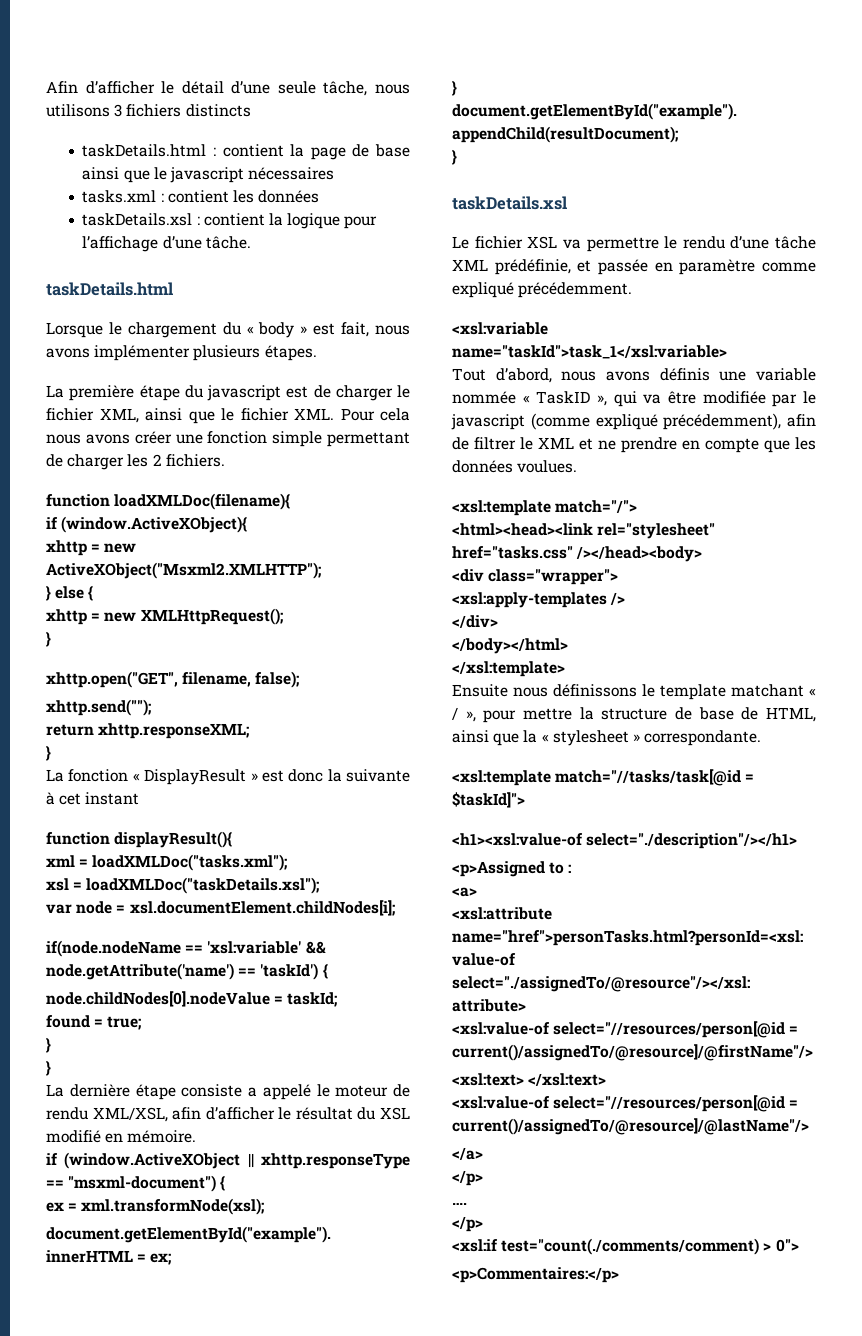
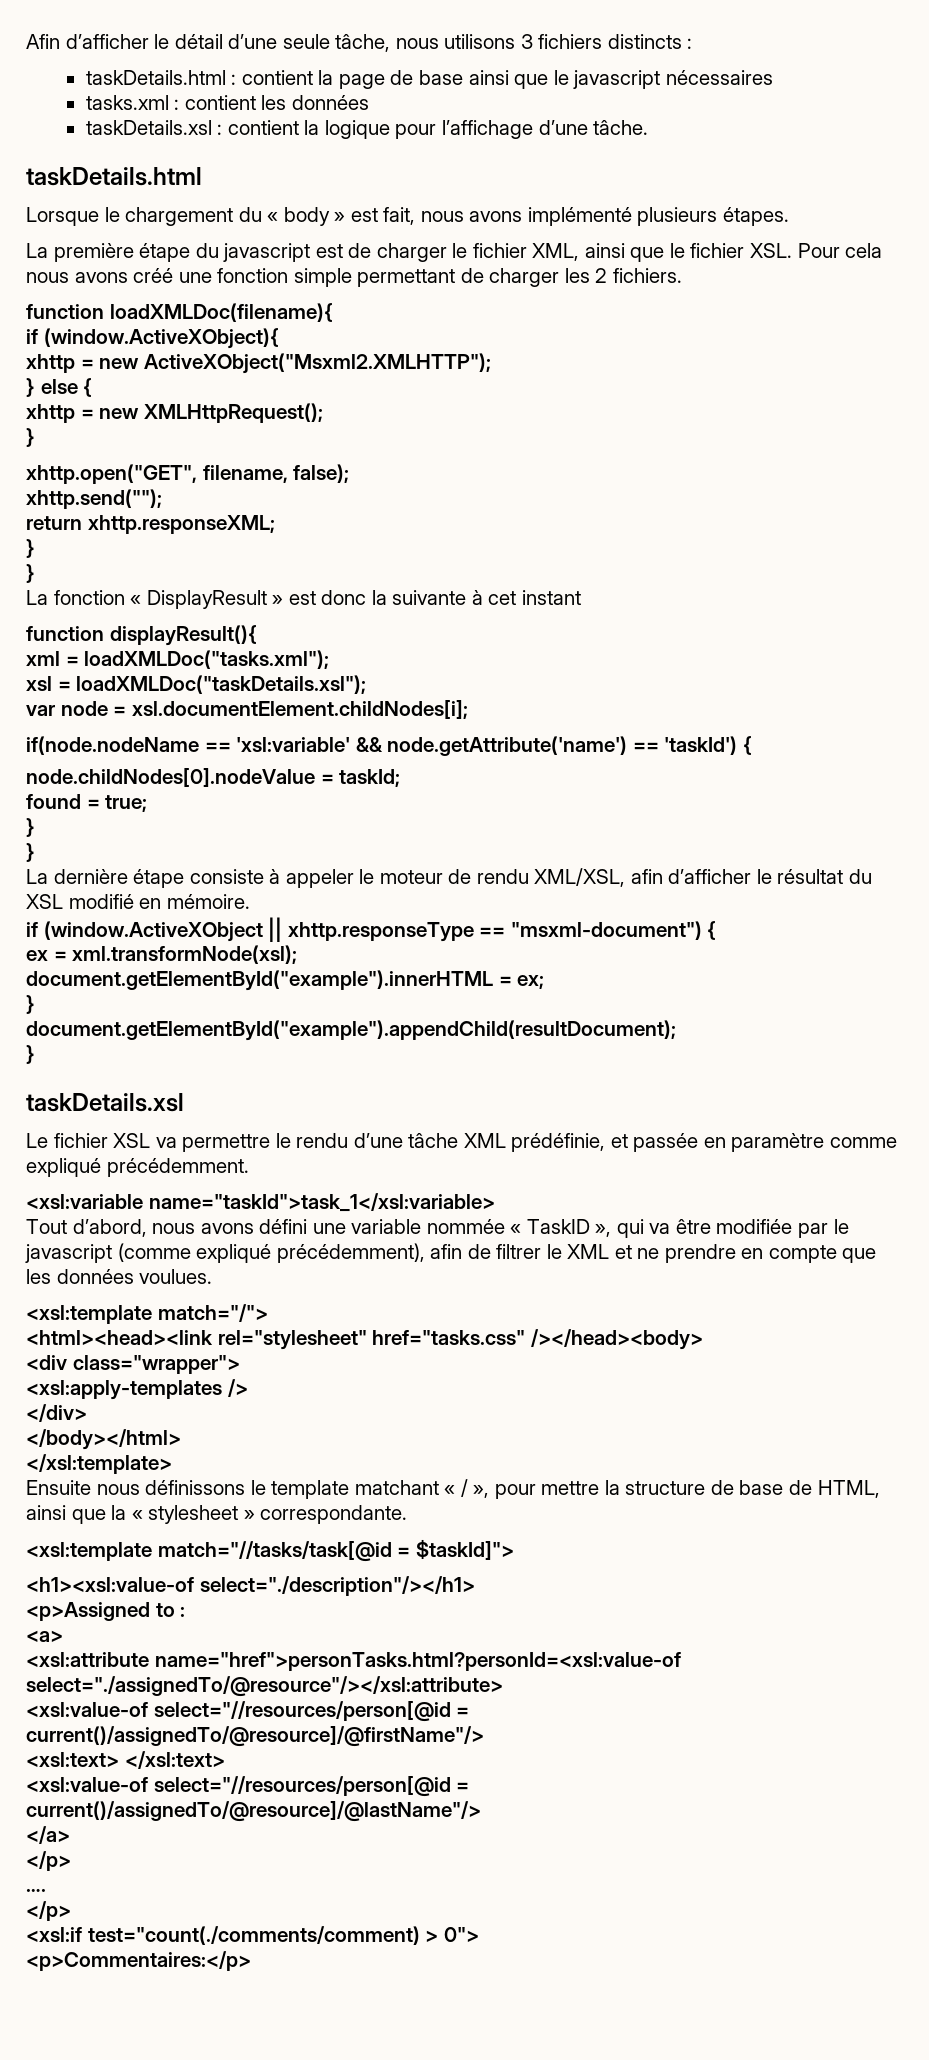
- Afin d’afficher le détail d’une seule tâche, nous utilisons 3 fichiers distincts
+ Afin d’afficher le détail d’une seule tâche, nous utilisons 3 fichiers distincts :
- Lorsque le chargement du « body » est fait, nous avons implémenter plusieurs étapes.
+ Lorsque le chargement du « body » est fait, nous avons implémenté plusieurs étapes.
- La première étape du javascript est de charger le fichier XML, ainsi que le fichier XML. Pour cela nous avons créer une fonction simple permettant de charger les 2 fichiers.
+ La première étape du javascript est de charger le fichier XML, ainsi que le fichier XSL. Pour cela nous avons créé une fonction simple permettant de charger les 2 fichiers.
  return xhttp.responseXML;
+ }
- La dernière étape consiste a appelé le moteur de rendu XML/XSL, afin d’afficher le résultat du XSL modifié en mémoire.
+ La dernière étape consiste à appeler le moteur de rendu XML/XSL, afin d’afficher le résultat du XSL modifié en mémoire.
- Tout d’abord, nous avons définis une variable nommée « TaskID », qui va être modifiée par le javascript (comme expliqué précédemment), afin de filtrer le XML et ne prendre en compte que les données voulues.
+ Tout d’abord, nous avons défini une variable nommée « TaskID », qui va être modifiée par le javascript (comme expliqué précédemment), afin de filtrer le XML et ne prendre en compte que les données voulues.

